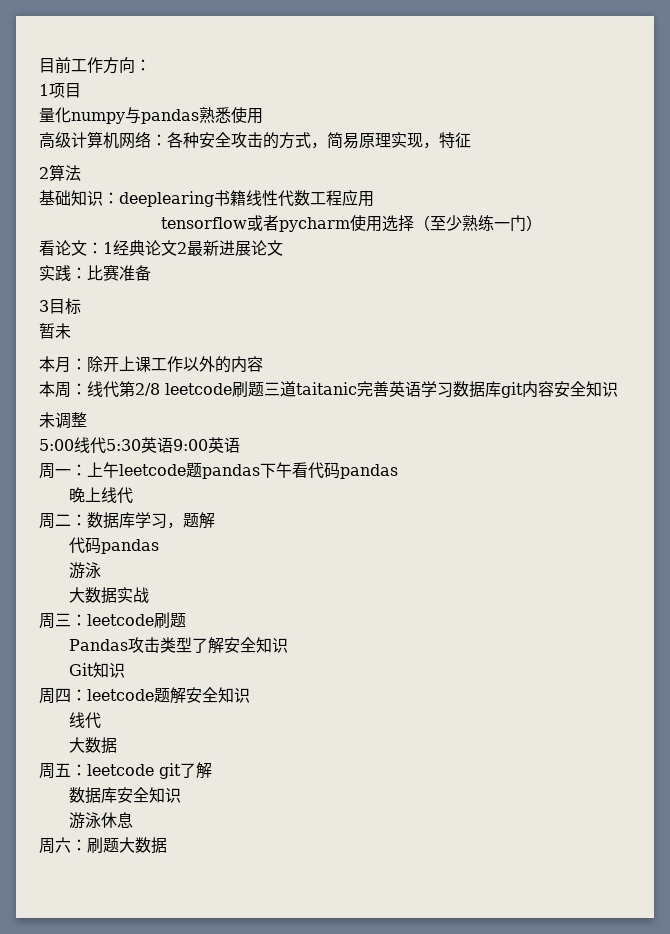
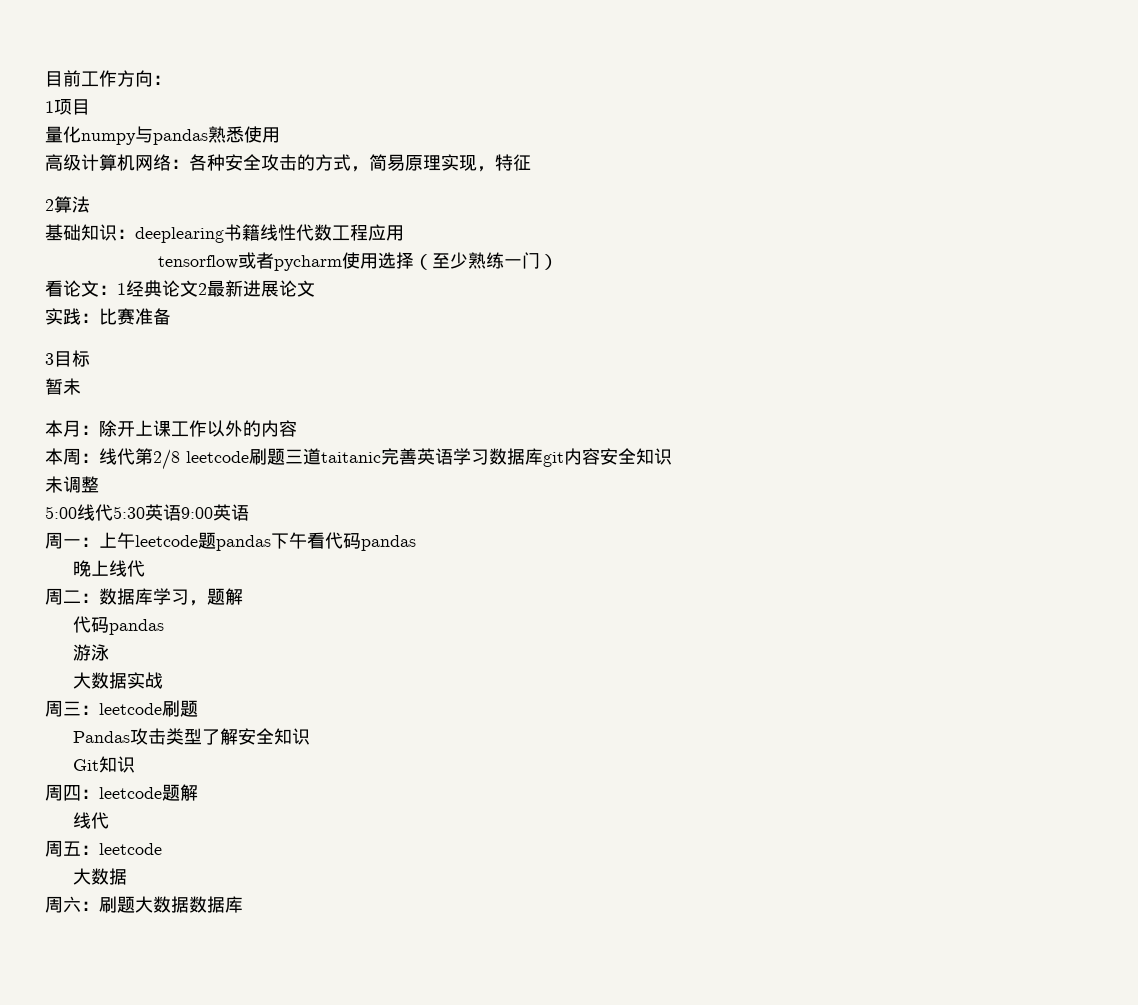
- 周四：leetcode题解安全知识
+ 周四：leetcode题解
  线代
- 大数据
- 周五：leetcode git了解
- 数据库安全知识
- 游泳休息
+ 周五：leetcode
+ 大数据
- 周六：刷题大数据
+ 周六：刷题大数据数据库

